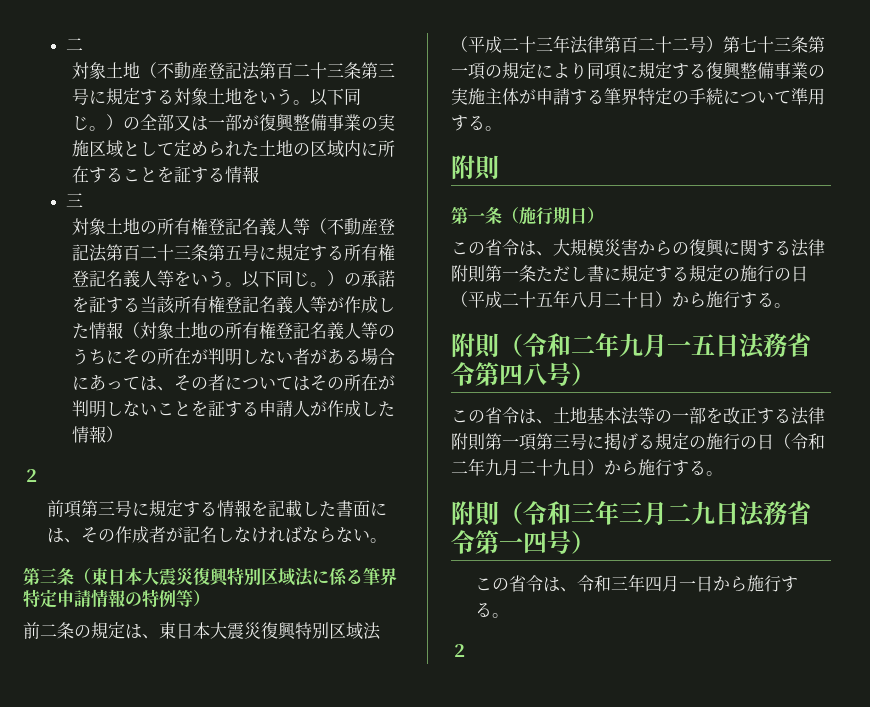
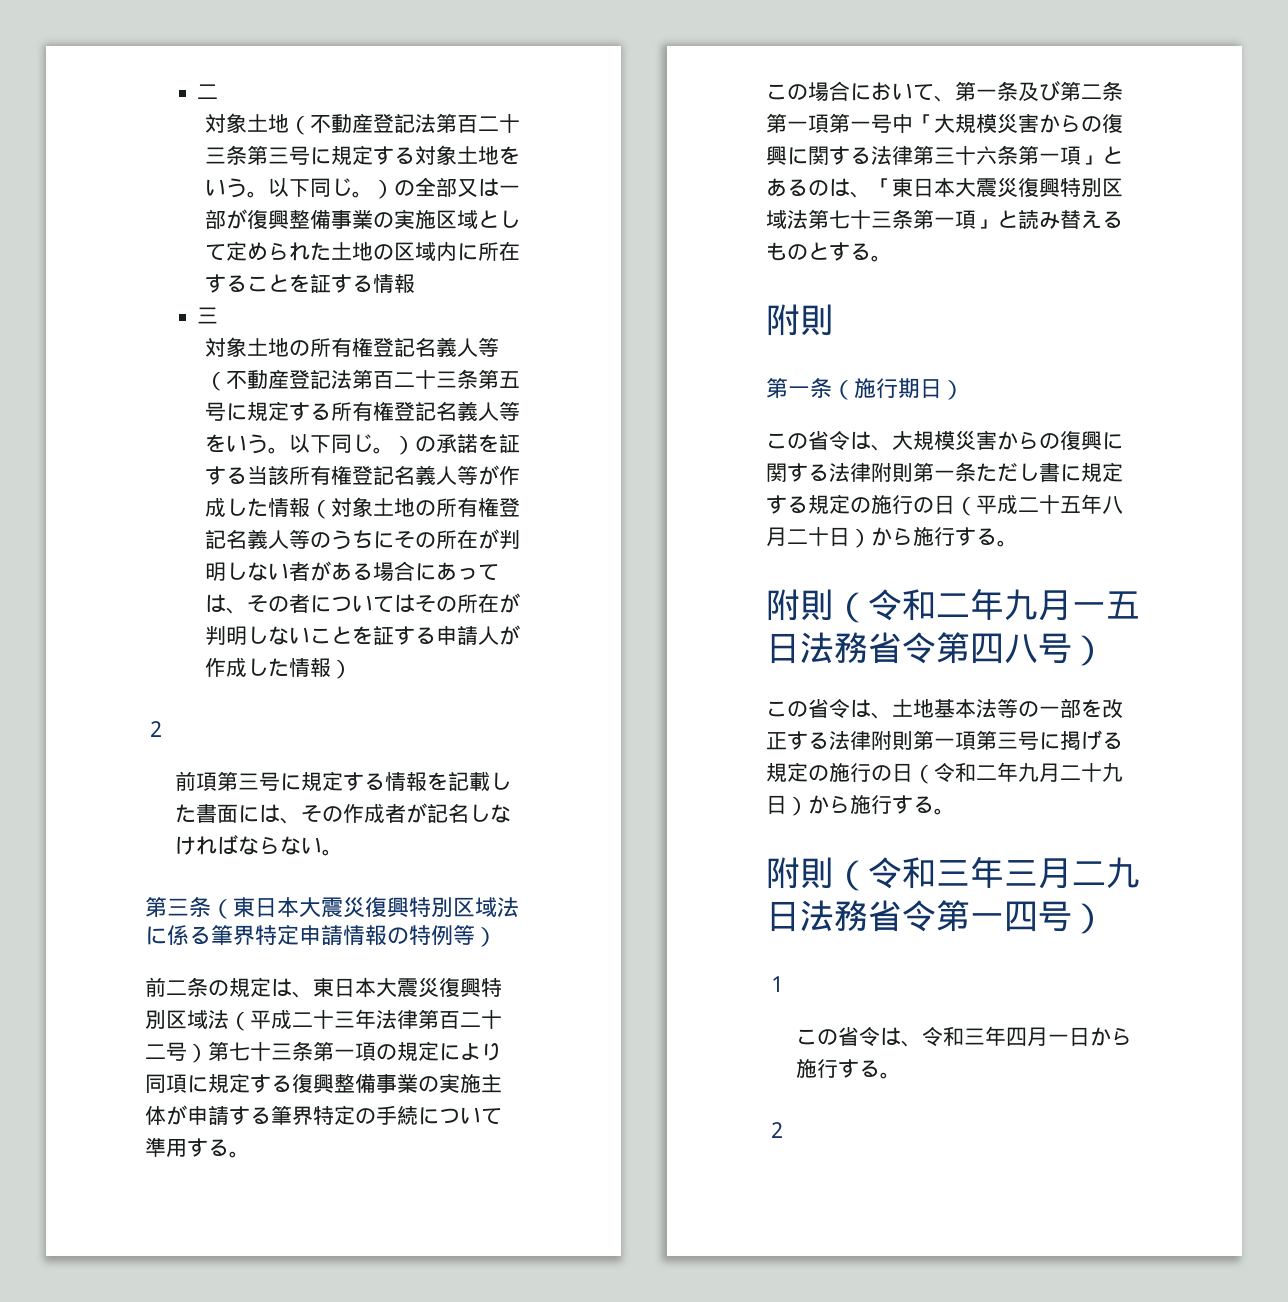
+ この場合において、第一条及び第二条第一項第一号中「大規模災害からの復興に関する法律第三十六条第一項」とあるのは、「東日本大震災復興特別区域法第七十三条第一項」と読み替えるものとする。
+ １

